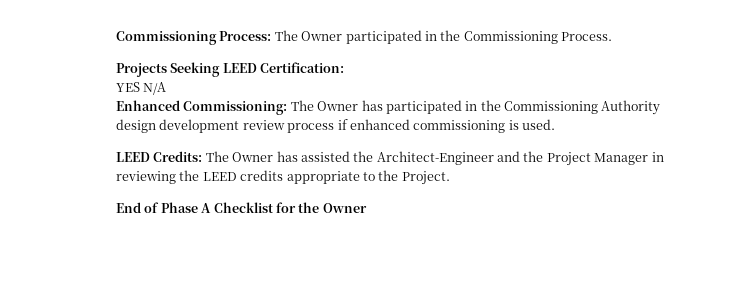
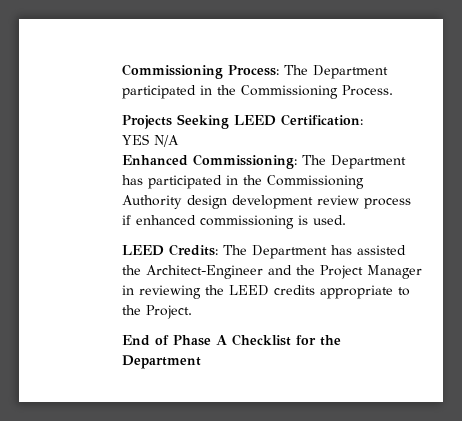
- Commissioning Process: The Owner participated in the Commissioning Process.
+ Commissioning Process: The Department participated in the Commissioning Process.
- Enhanced Commissioning: The Owner has participated in the Commissioning Authority design development review process if enhanced commissioning is used.
+ Enhanced Commissioning: The Department has participated in the Commissioning Authority design development review process if enhanced commissioning is used.
- LEED Credits: The Owner has assisted the Architect-Engineer and the Project Manager in reviewing the LEED credits appropriate to the Project.
+ LEED Credits: The Department has assisted the Architect-Engineer and the Project Manager in reviewing the LEED credits appropriate to the Project.
- End of Phase A Checklist for the Owner
+ End of Phase A Checklist for the Department

